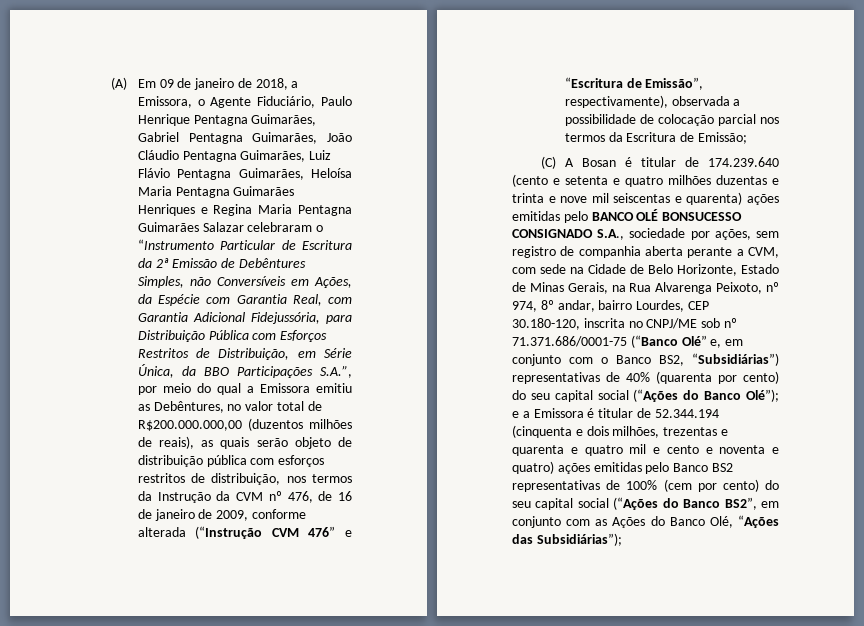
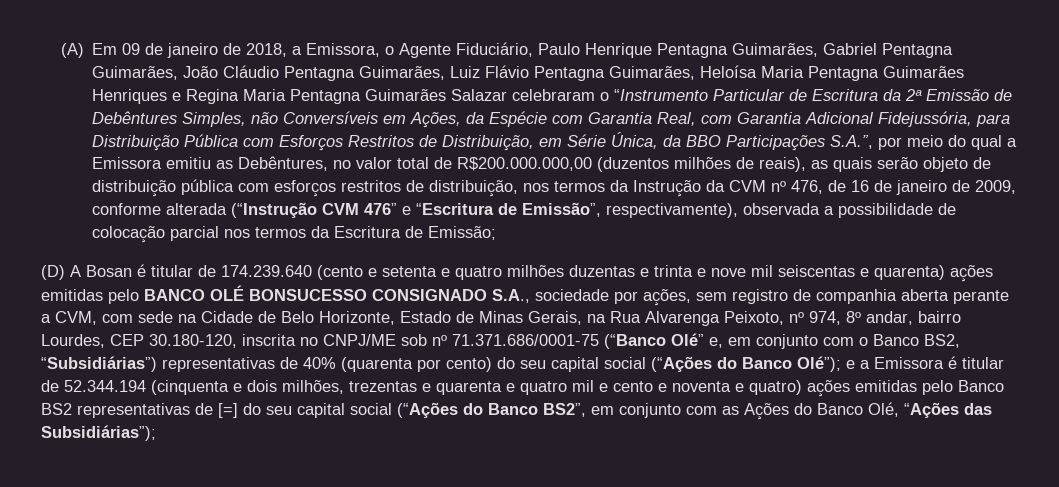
- (C) A Bosan é titular de 174.239.640 (cento e setenta e quatro milhões duzentas e trinta e nove mil seiscentas e quarenta) ações emitidas pelo BANCO OLÉ BONSUCESSO CONSIGNADO S.A., sociedade por ações, sem registro de companhia aberta perante a CVM, com sede na Cidade de Belo Horizonte, Estado de Minas Gerais, na Rua Alvarenga Peixoto, nº 974, 8º andar, bairro Lourdes, CEP 30.180-120, inscrita no CNPJ/ME sob nº 71.371.686/0001-75 (“Banco Olé” e, em conjunto com o Banco BS2, “Subsidiárias”) representativas de 40% (quarenta por cento) do seu capital social (“Ações do Banco Olé”);
+ (D) A Bosan é titular de 174.239.640 (cento e setenta e quatro milhões duzentas e trinta e nove mil seiscentas e quarenta) ações emitidas pelo BANCO OLÉ BONSUCESSO CONSIGNADO S.A., sociedade por ações, sem registro de companhia aberta perante a CVM, com sede na Cidade de Belo Horizonte, Estado de Minas Gerais, na Rua Alvarenga Peixoto, nº 974, 8º andar, bairro Lourdes, CEP 30.180-120, inscrita no CNPJ/ME sob nº 71.371.686/0001-75 (“Banco Olé” e, em conjunto com o Banco BS2, “Subsidiárias”) representativas de 40% (quarenta por cento) do seu capital social (“Ações do Banco Olé”);
- e a Emissora é titular de 52.344.194 (cinquenta e dois milhões, trezentas e quarenta e quatro mil e cento e noventa e quatro) ações emitidas pelo Banco BS2 representativas de 100% (cem por cento) do seu capital social (“Ações do Banco BS2”, em conjunto com as Ações do Banco Olé, “Ações das Subsidiárias”);
+ e a Emissora é titular de 52.344.194 (cinquenta e dois milhões, trezentas e quarenta e quatro mil e cento e noventa e quatro) ações emitidas pelo Banco BS2 representativas de [=] do seu capital social (“Ações do Banco BS2”, em conjunto com as Ações do Banco Olé, “Ações das Subsidiárias”);

